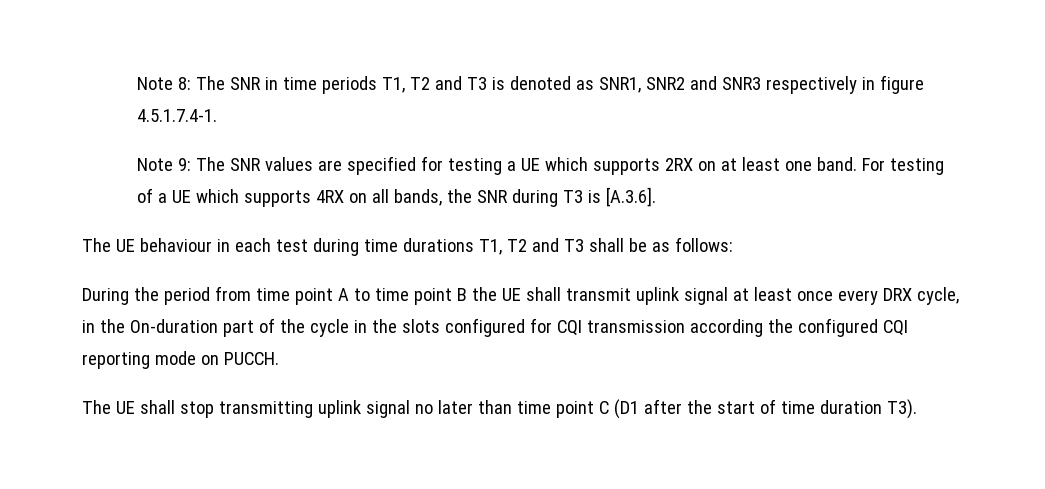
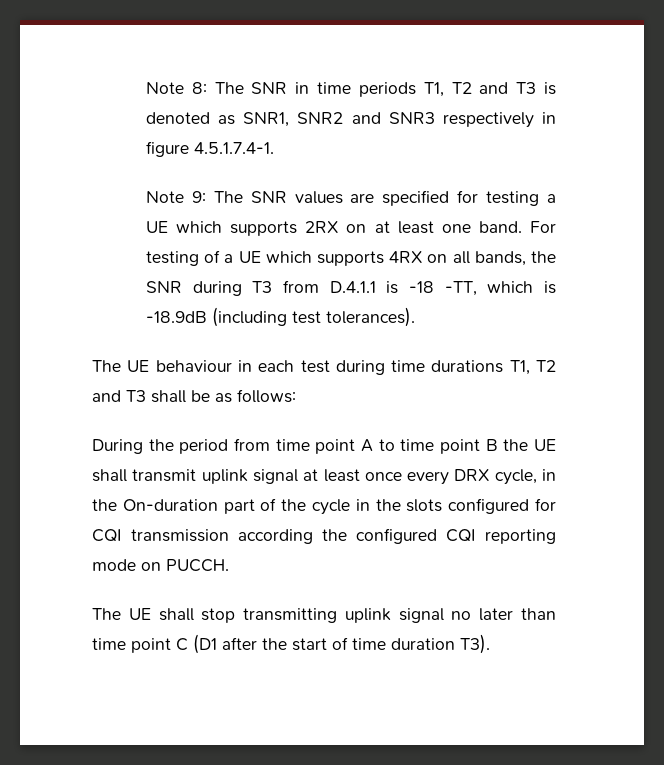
- For testing of a UE which supports 4RX on all bands, the SNR during T3 is [A.3.6].
+ For testing of a UE which supports 4RX on all bands, the SNR during T3 from D.4.1.1 is -18 -TT, which is -18.9dB (including test tolerances).

